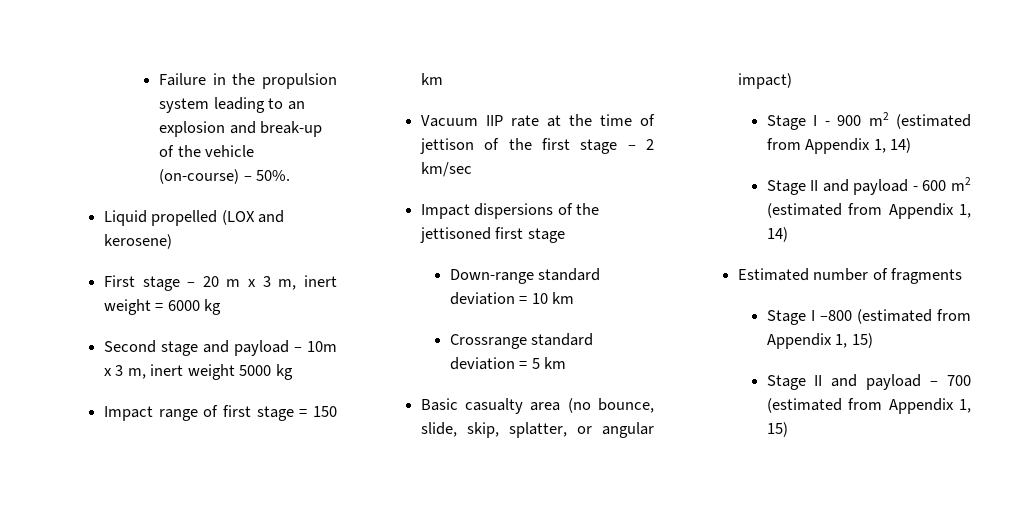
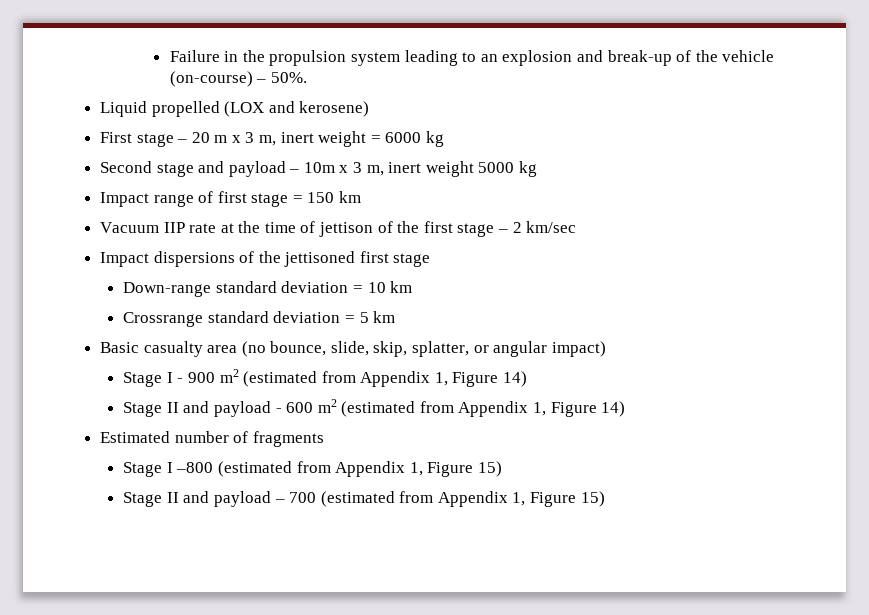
- Stage I - 900 m2 (estimated from Appendix 1, 14)
+ Stage I - 900 m2 (estimated from Appendix 1, Figure 14)
- Stage II and payload - 600 m2 (estimated from Appendix 1, 14)
+ Stage II and payload - 600 m2 (estimated from Appendix 1, Figure 14)
- Stage I –800 (estimated from Appendix 1, 15)
+ Stage I –800 (estimated from Appendix 1, Figure 15)
- Stage II and payload – 700 (estimated from Appendix 1, 15)
+ Stage II and payload – 700 (estimated from Appendix 1, Figure 15)

